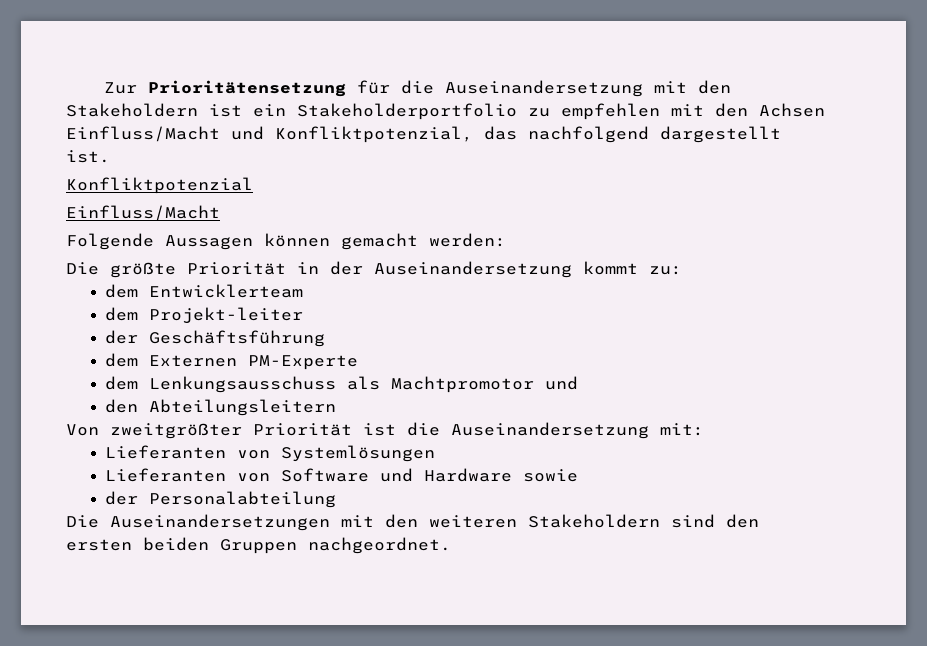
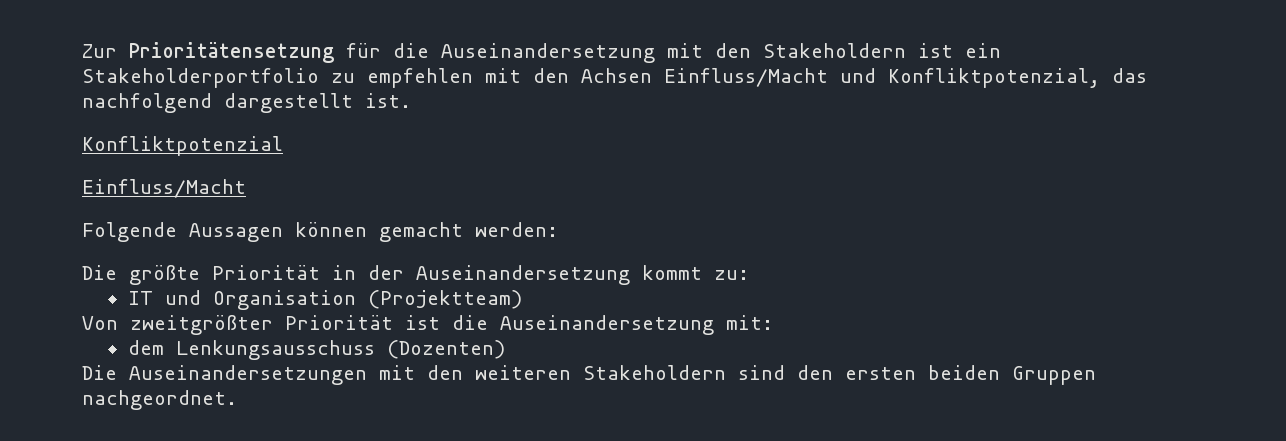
- dem Entwicklerteam
- dem Projekt-leiter
- der Geschäftsführung
- dem Externen PM-Experte
- dem Lenkungsausschuss als Machtpromotor und
- den Abteilungsleitern
+ IT und Organisation (Projektteam)
- Lieferanten von Systemlösungen
- Lieferanten von Software und Hardware sowie
- der Personalabteilung
+ dem Lenkungsausschuss (Dozenten)

